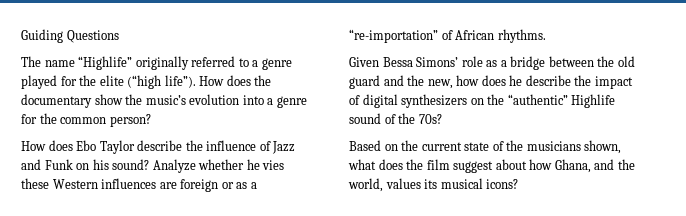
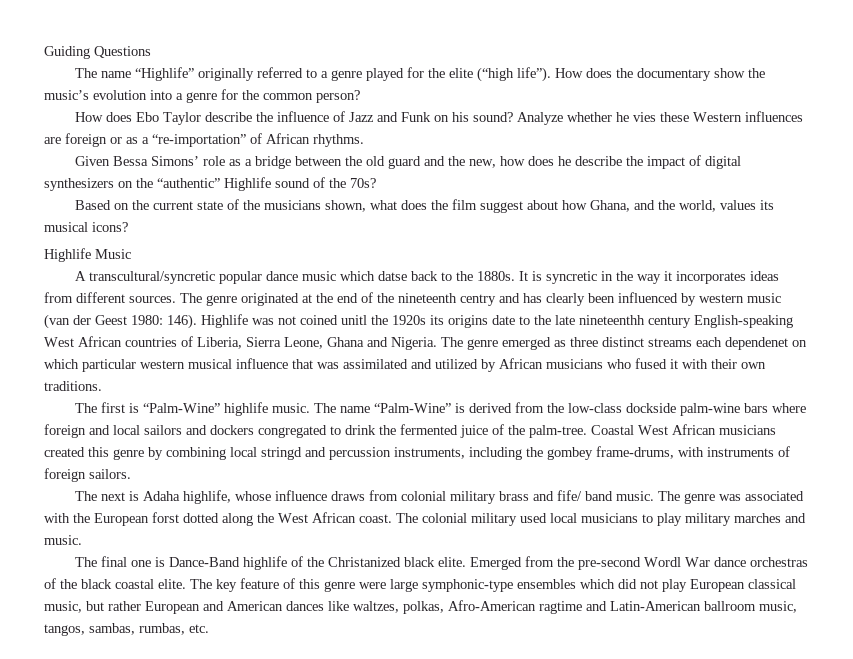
+ Highlife Music
+ A transcultural/syncretic popular dance music which datse back to the 1880s. It is syncretic in the way it incorporates ideas from different sources. The genre originated at the end of the nineteenth centry and has clearly been influenced by western music (van der Geest 1980: 146). Highlife was not coined unitl the 1920s its origins date to the late nineteenthh century English-speaking West African countries of Liberia, Sierra Leone, Ghana and Nigeria. The genre emerged as three distinct streams each dependenet on which particular western musical influence that was assimilated and utilized by African musicians who fused it with their own traditions.
+ The first is “Palm-Wine” highlife music. The name “Palm-Wine” is derived from the low-class dockside palm-wine bars where foreign and local sailors and dockers congregated to drink the fermented juice of the palm-tree. Coastal West African musicians created this genre by combining local stringd and percussion instruments, including the gombey frame-drums, with instruments of foreign sailors.
+ The next is Adaha highlife, whose influence draws from colonial military brass and fife/ band music. The genre was associated with the European forst dotted along the West African coast. The colonial military used local musicians to play military marches and music.
+ The final one is Dance-Band highlife of the Christanized black elite. Emerged from the pre-second Wordl War dance orchestras of the black coastal elite. The key feature of this genre were large symphonic-type ensembles which did not play European classical music, but rather European and American dances like waltzes, polkas, Afro-American ragtime and Latin-American ballroom music, tangos, sambas, rumbas, etc.

